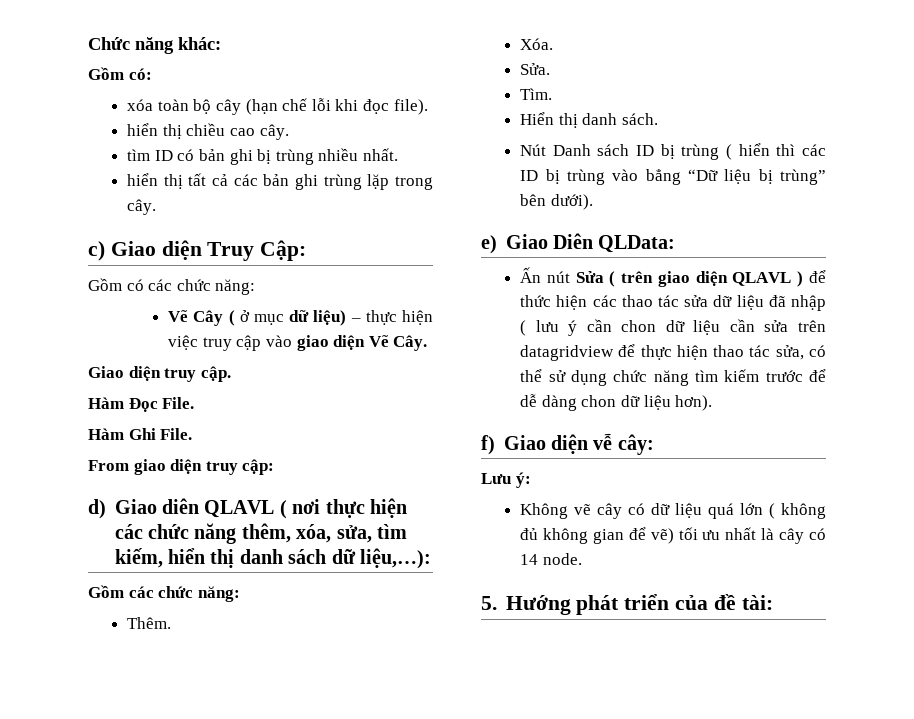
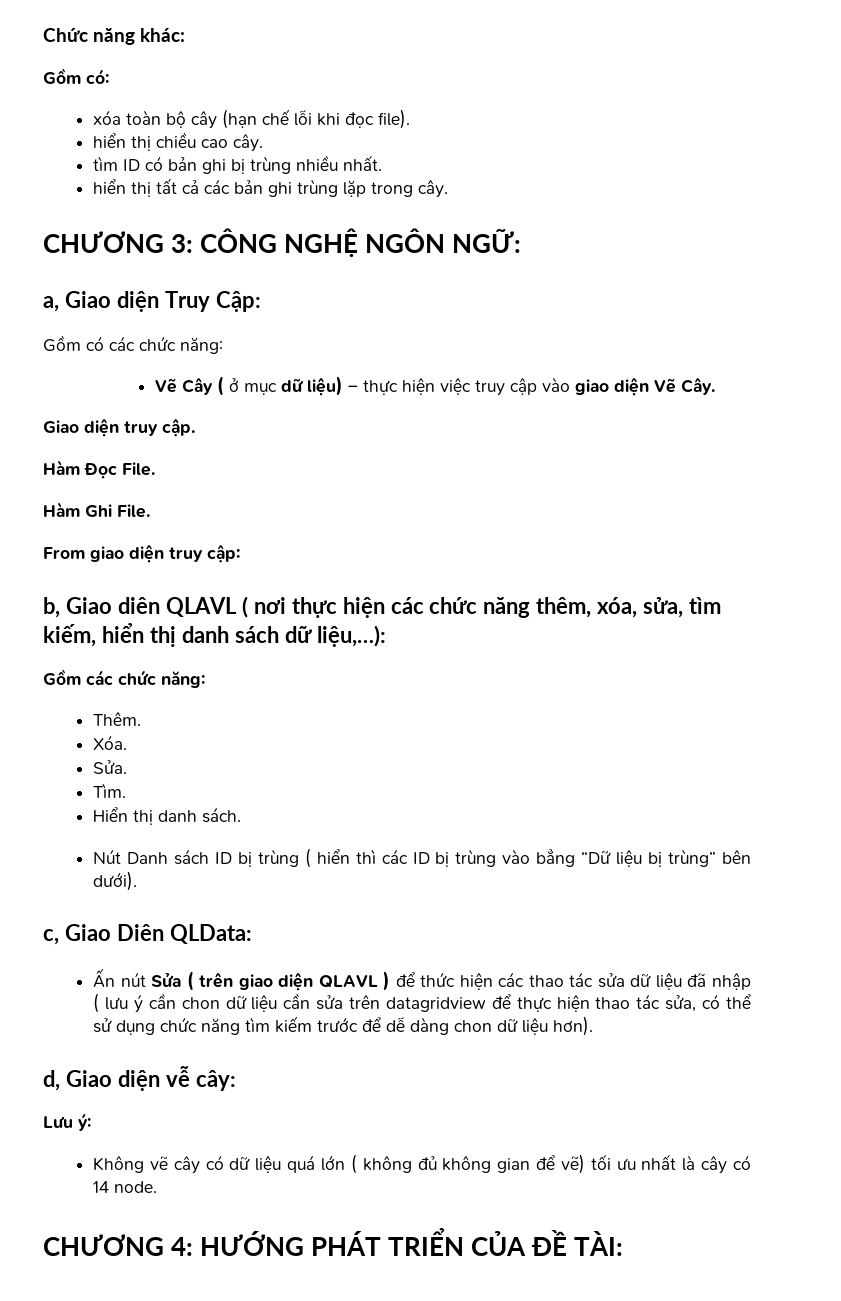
- c) Giao diện Truy Cập:
+ CHƯƠNG 3: CÔNG NGHỆ NGÔN NGỮ:
+ a, Giao diện Truy Cập:
- d) Giao diên QLAVL ( nơi thực hiện các chức năng thêm, xóa, sửa, tìm kiếm, hiển thị danh sách dữ liệu,…):
+ b, Giao diên QLAVL ( nơi thực hiện các chức năng thêm, xóa, sửa, tìm kiếm, hiển thị danh sách dữ liệu,…):
- e) Giao Diên QLData:
+ c, Giao Diên QLData:
- f) Giao diện vễ cây:
+ d, Giao diện vễ cây:
- 5. Hướng phát triển của đề tài:
+ CHƯƠNG 4: HƯỚNG PHÁT TRIỂN CỦA ĐỀ TÀI:

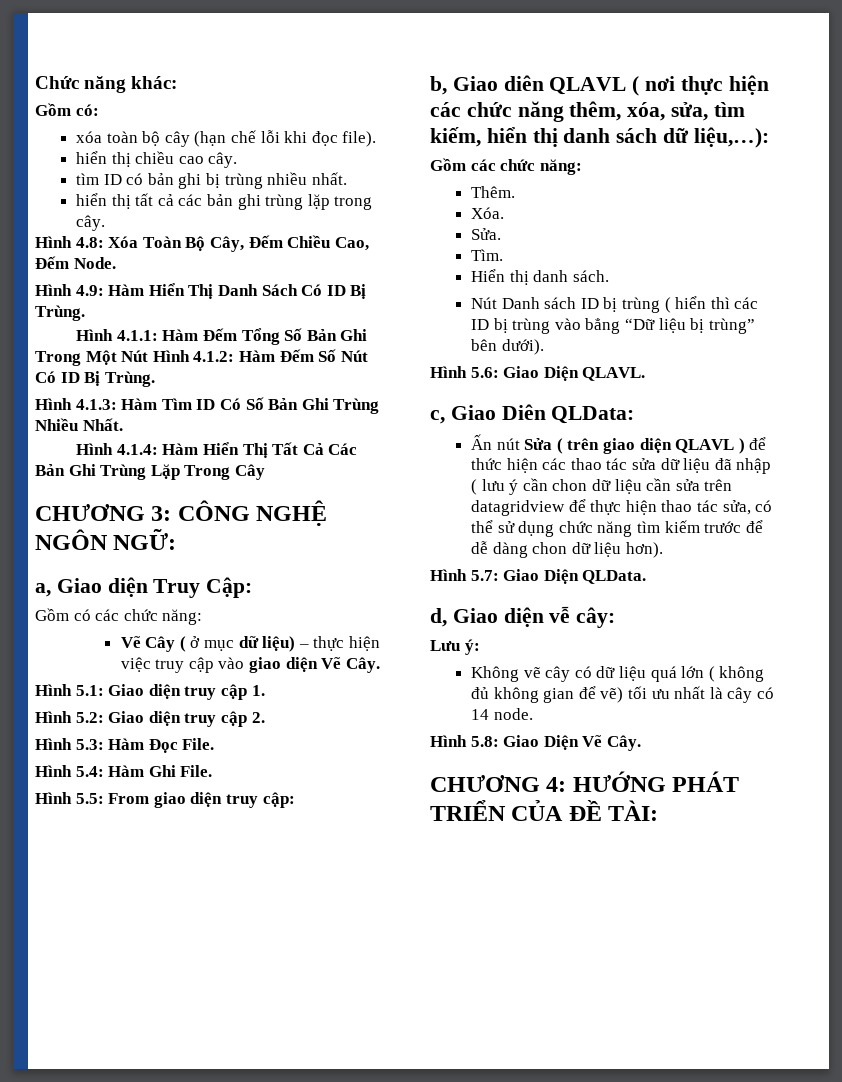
+ Hình 4.8: Xóa Toàn Bộ Cây, Đếm Chiều Cao, Đếm Node.
+ Hình 4.9: Hàm Hiển Thị Danh Sách Có ID Bị Trùng.
+ Hình 4.1.1: Hàm Đếm Tổng Số Bản Ghi Trong Một Nút Hình 4.1.2: Hàm Đếm Số Nút Có ID Bị Trùng.
+ Hình 4.1.3: Hàm Tìm ID Có Số Bản Ghi Trùng Nhiều Nhất.
+ Hình 4.1.4: Hàm Hiển Thị Tất Cả Các Bản Ghi Trùng Lặp Trong Cây
- Giao diện truy cập.
- Hàm Đọc File.
+ Hình 5.1: Giao diện truy cập 1.
+ Hình 5.2: Giao diện truy cập 2.
+ Hình 5.3: Hàm Đọc File.
- Hàm Ghi File.
+ Hình 5.4: Hàm Ghi File.
- From giao diện truy cập:
+ Hình 5.5: From giao diện truy cập:
+ Hình 5.6: Giao Diện QLAVL.
+ Hình 5.7: Giao Diện QLData.
+ Hình 5.8: Giao Diện Vẽ Cây.

